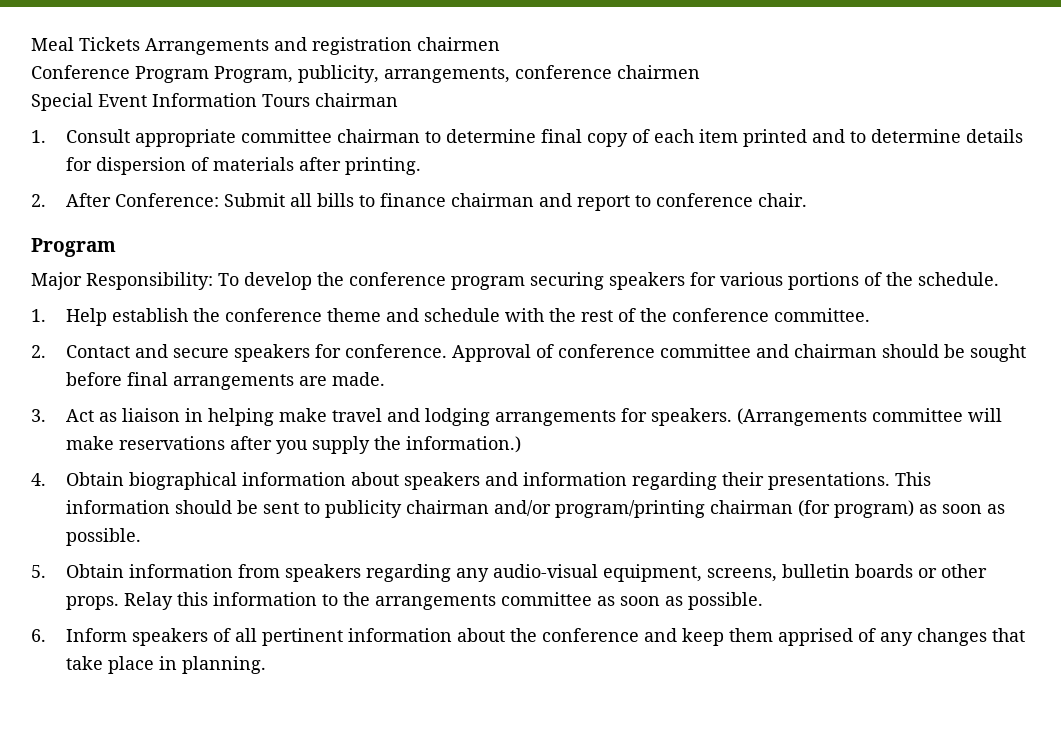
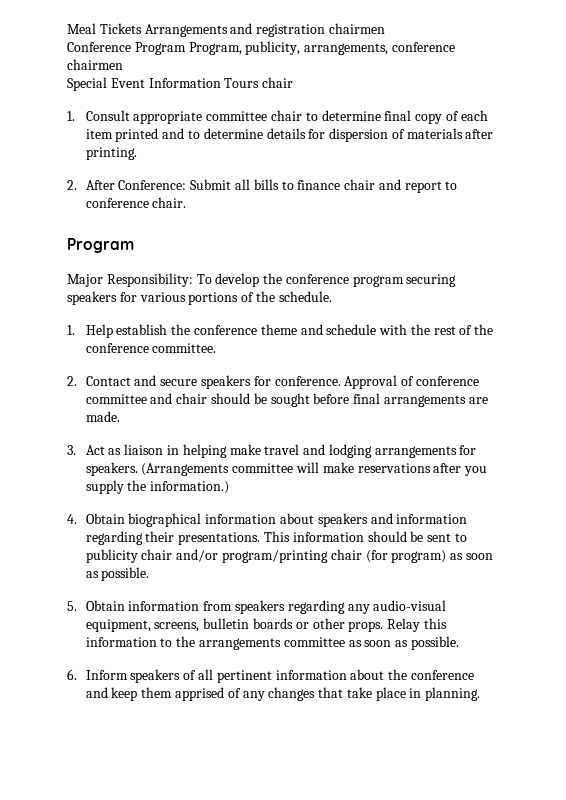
- Special Event Information Tours chairman
+ Special Event Information Tours chair
- 1. Consult appropriate committee chairman to determine final copy of each item printed and to determine details for dispersion of materials after printing.
+ 1. Consult appropriate committee chair to determine final copy of each item printed and to determine details for dispersion of materials after printing.
- 2. After Conference: Submit all bills to finance chairman and report to conference chair.
+ 2. After Conference: Submit all bills to finance chair and report to conference chair.
- Approval of conference committee and chairman should be sought before final arrangements are made.
+ Approval of conference committee and chair should be sought before final arrangements are made.
- This information should be sent to publicity chairman and/or program/printing chairman (for program) as soon as possible.
+ This information should be sent to publicity chair and/or program/printing chair (for program) as soon as possible.

